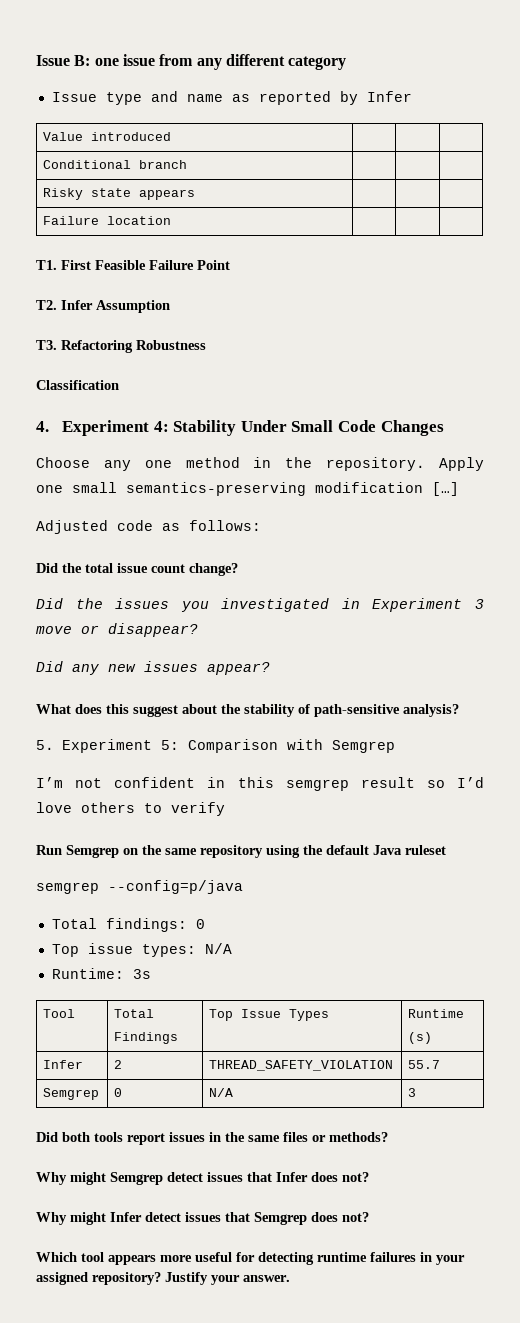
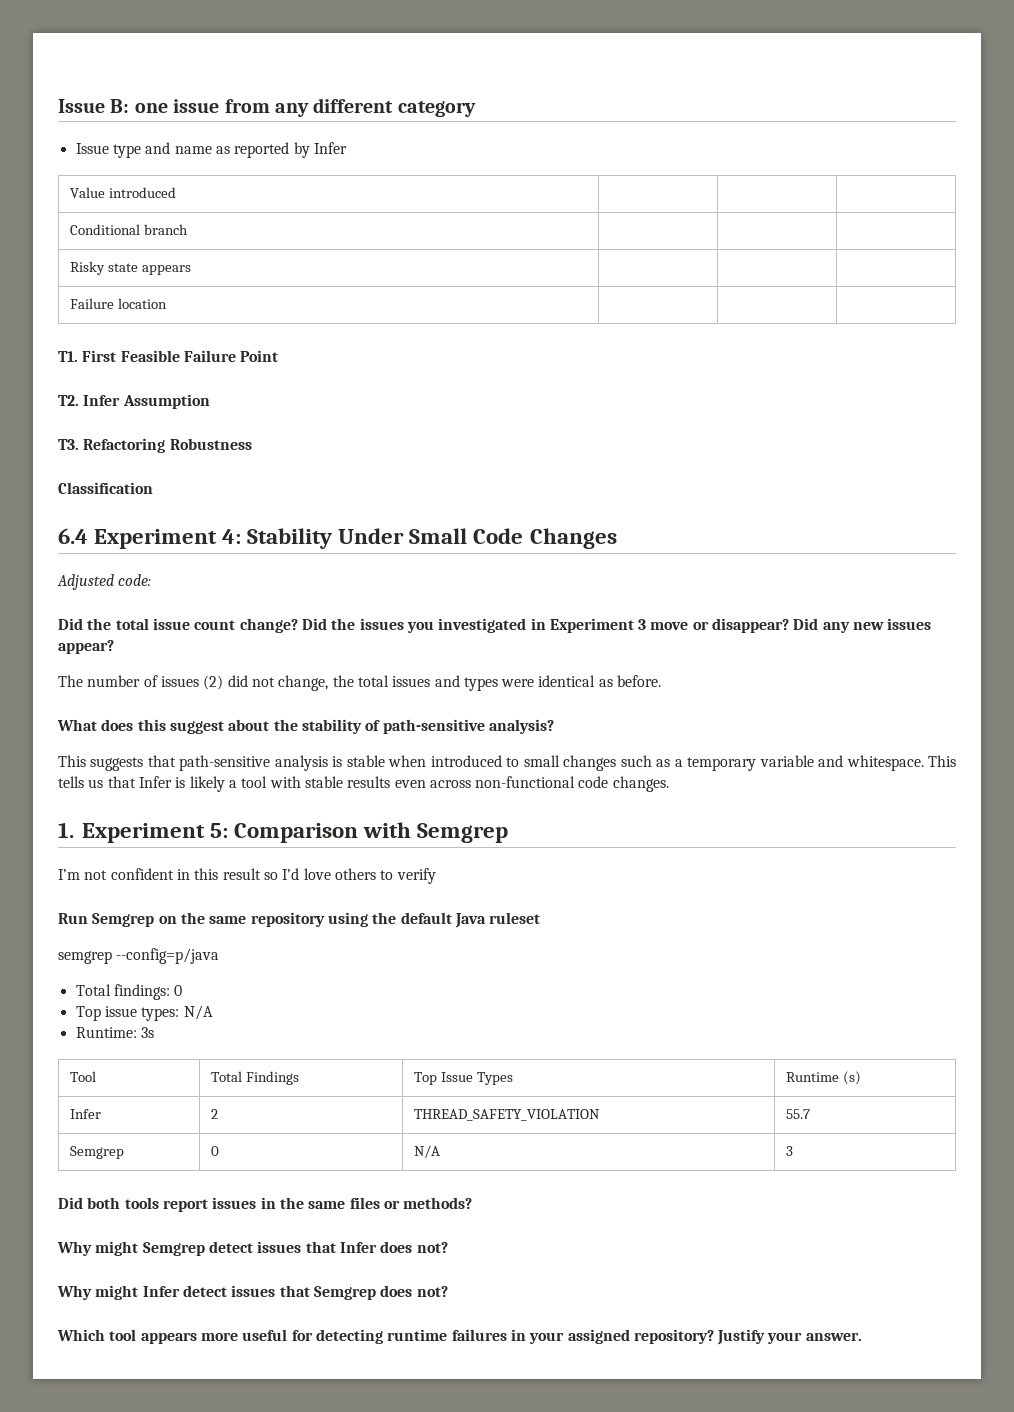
- 4. Experiment 4: Stability Under Small Code Changes
+ 6.4 Experiment 4: Stability Under Small Code Changes
- Choose any one method in the repository. Apply one small semantics-preserving modification […]
- Adjusted code as follows:
+ Adjusted code:
- Did the total issue count change?
- Did the issues you investigated in Experiment 3 move or disappear?
- Did any new issues appear?
+ Did the total issue count change? Did the issues you investigated in Experiment 3 move or disappear? Did any new issues appear?
+ The number of issues (2) did not change, the total issues and types were identical as before.
- 5. Experiment 5: Comparison with Semgrep
+ This suggests that path-sensitive analysis is stable when introduced to small changes such as a temporary variable and whitespace. This tells us that Infer is likely a tool with stable results even across non-functional code changes.
+ 1. Experiment 5: Comparison with Semgrep
- I’m not confident in this semgrep result so I’d love others to verify
+ I’m not confident in this result so I’d love others to verify

